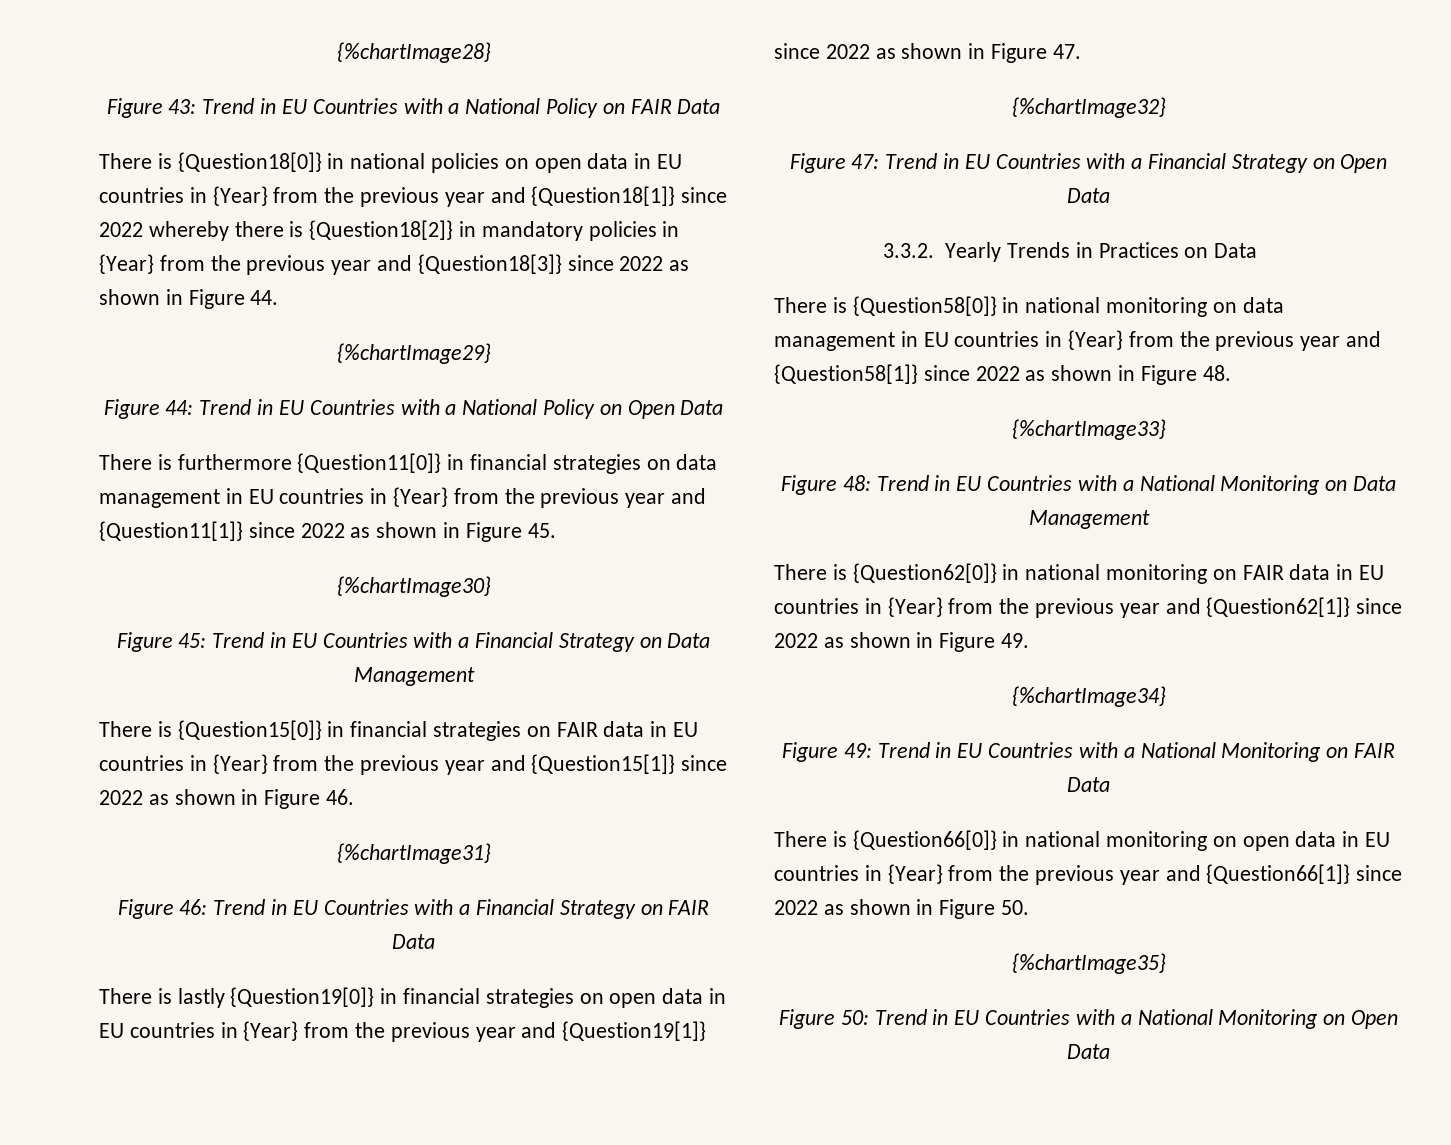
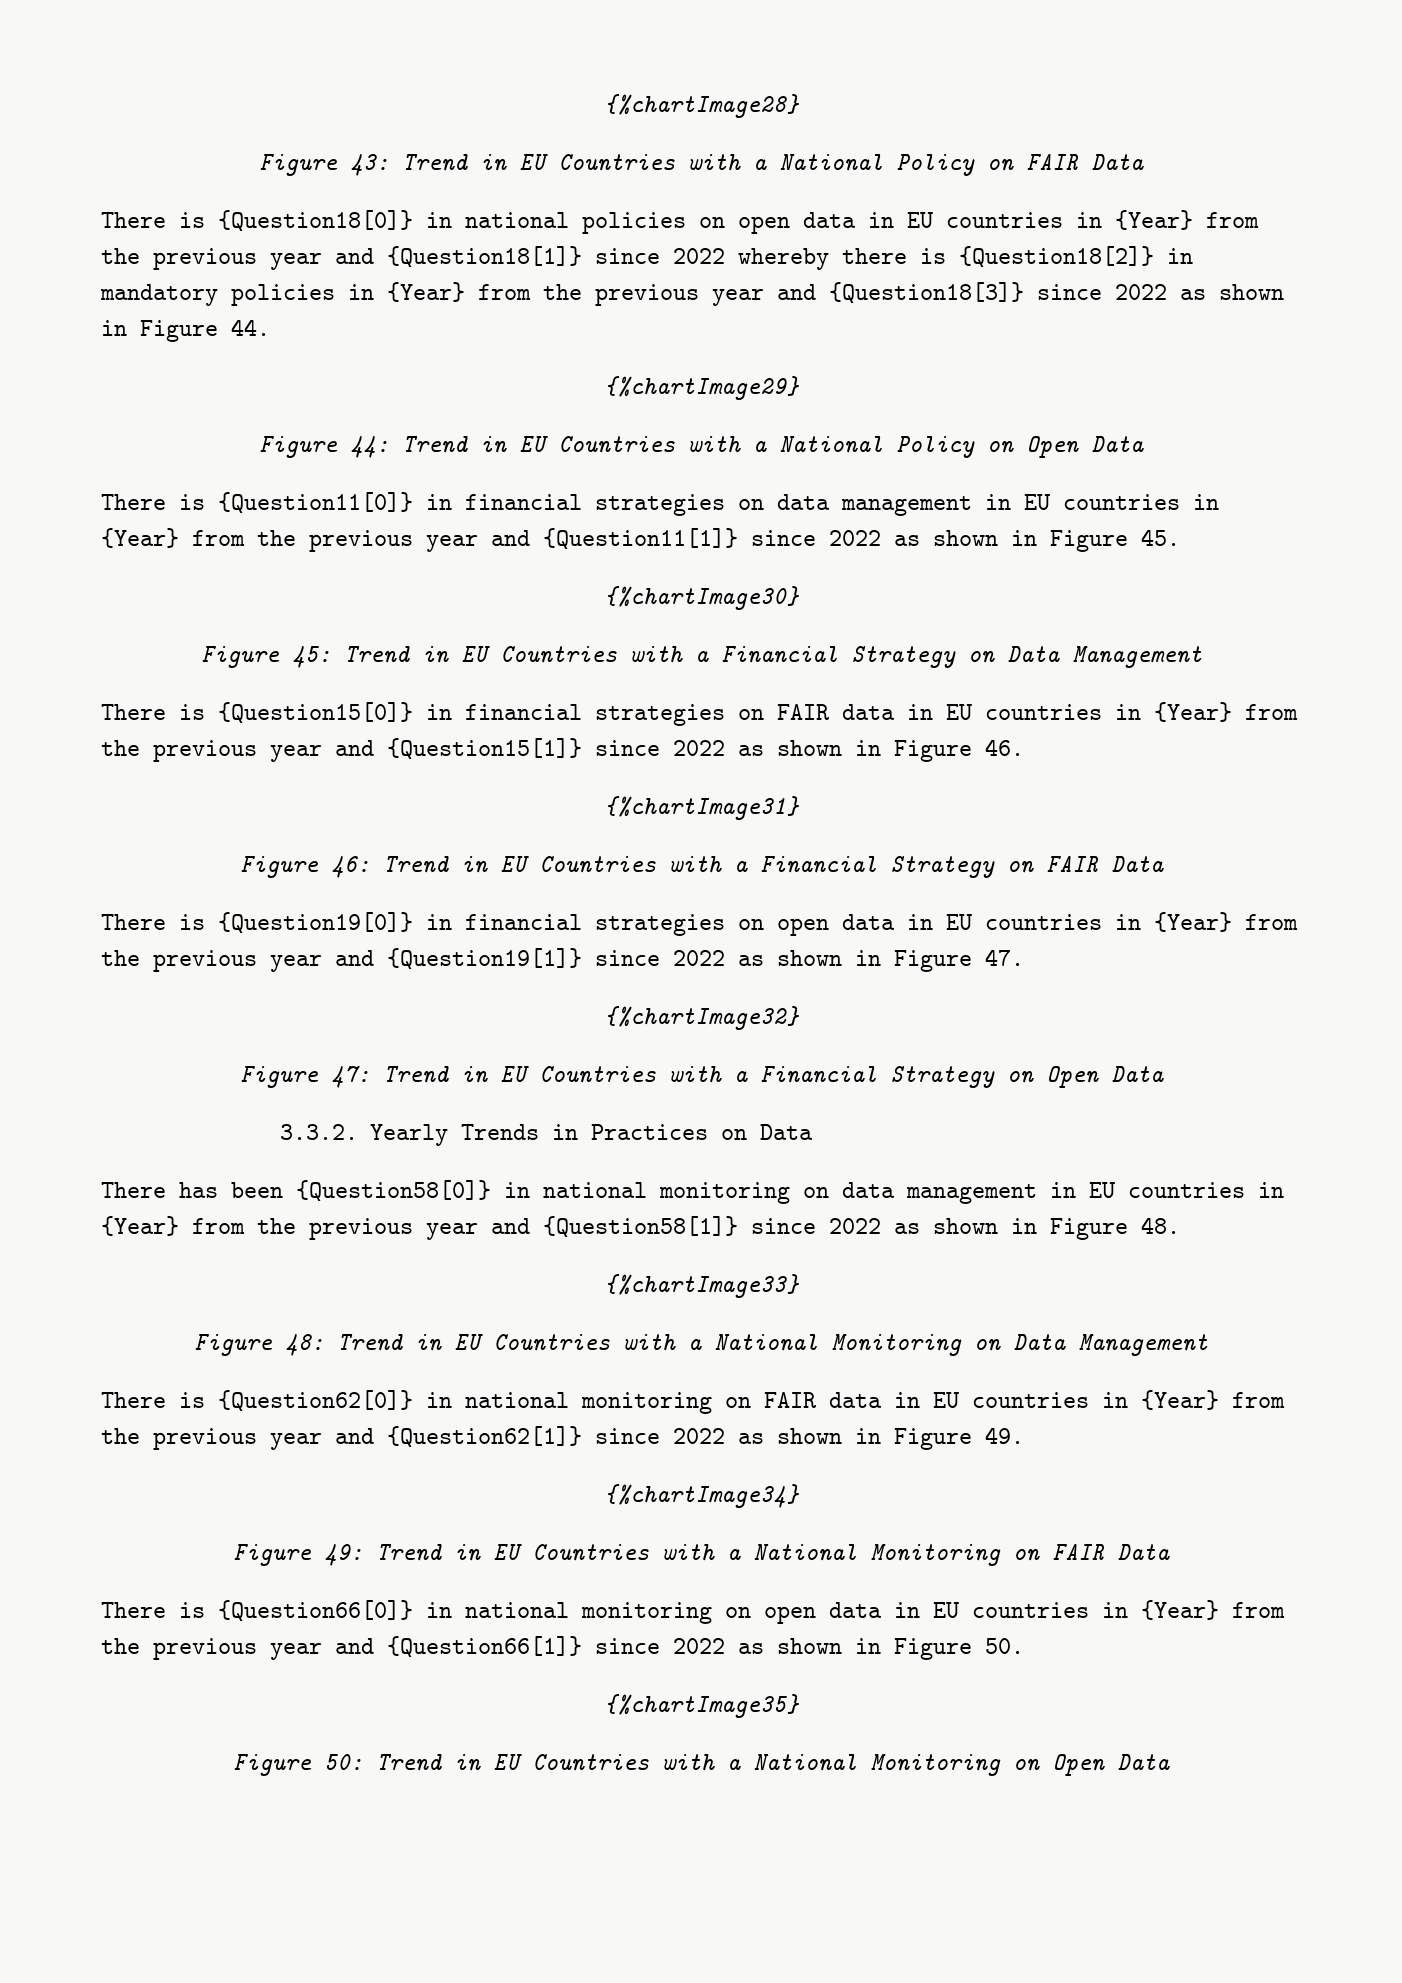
- There is furthermore {Question11[0]} in financial strategies on data management in EU countries in {Year} from the previous year and {Question11[1]} since 2022 as shown in Figure 45.
+ There is {Question11[0]} in financial strategies on data management in EU countries in {Year} from the previous year and {Question11[1]} since 2022 as shown in Figure 45.
- There is lastly {Question19[0]} in financial strategies on open data in EU countries in {Year} from the previous year and {Question19[1]} since 2022 as shown in Figure 47.
+ There is {Question19[0]} in financial strategies on open data in EU countries in {Year} from the previous year and {Question19[1]} since 2022 as shown in Figure 47.
- There is {Question58[0]} in national monitoring on data management in EU countries in {Year} from the previous year and {Question58[1]} since 2022 as shown in Figure 48.
+ There has been {Question58[0]} in national monitoring on data management in EU countries in {Year} from the previous year and {Question58[1]} since 2022 as shown in Figure 48.

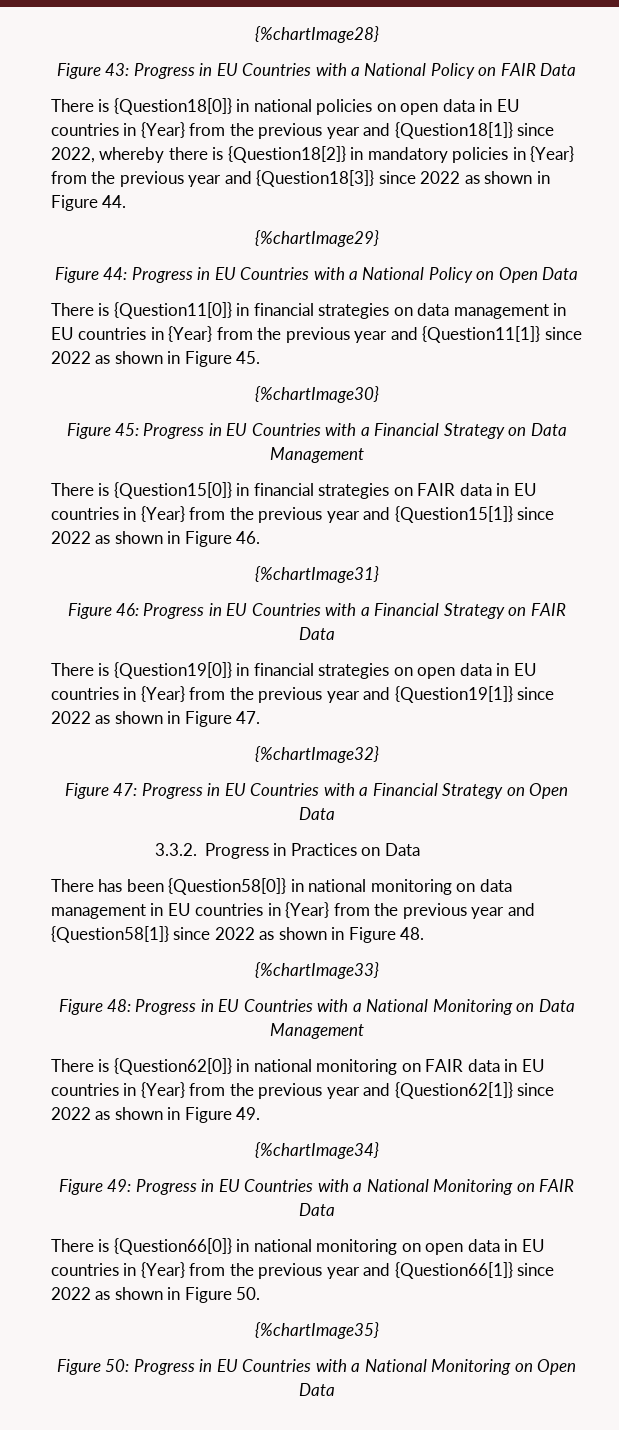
- Figure 43: Trend in EU Countries with a National Policy on FAIR Data
+ Figure 43: Progress in EU Countries with a National Policy on FAIR Data
- There is {Question18[0]} in national policies on open data in EU countries in {Year} from the previous year and {Question18[1]} since 2022 whereby there is {Question18[2]} in mandatory policies in {Year} from the previous year and {Question18[3]} since 2022 as shown in Figure 44.
+ There is {Question18[0]} in national policies on open data in EU countries in {Year} from the previous year and {Question18[1]} since 2022, whereby there is {Question18[2]} in mandatory policies in {Year} from the previous year and {Question18[3]} since 2022 as shown in Figure 44.
- Figure 44: Trend in EU Countries with a National Policy on Open Data
+ Figure 44: Progress in EU Countries with a National Policy on Open Data
- Figure 45: Trend in EU Countries with a Financial Strategy on Data Management
+ Figure 45: Progress in EU Countries with a Financial Strategy on Data Management
- Figure 46: Trend in EU Countries with a Financial Strategy on FAIR Data
+ Figure 46: Progress in EU Countries with a Financial Strategy on FAIR Data
- Figure 47: Trend in EU Countries with a Financial Strategy on Open Data
+ Figure 47: Progress in EU Countries with a Financial Strategy on Open Data
- 3.3.2. Yearly Trends in Practices on Data
+ 3.3.2. Progress in Practices on Data
- Figure 48: Trend in EU Countries with a National Monitoring on Data Management
+ Figure 48: Progress in EU Countries with a National Monitoring on Data Management
- Figure 49: Trend in EU Countries with a National Monitoring on FAIR Data
+ Figure 49: Progress in EU Countries with a National Monitoring on FAIR Data
- Figure 50: Trend in EU Countries with a National Monitoring on Open Data
+ Figure 50: Progress in EU Countries with a National Monitoring on Open Data

